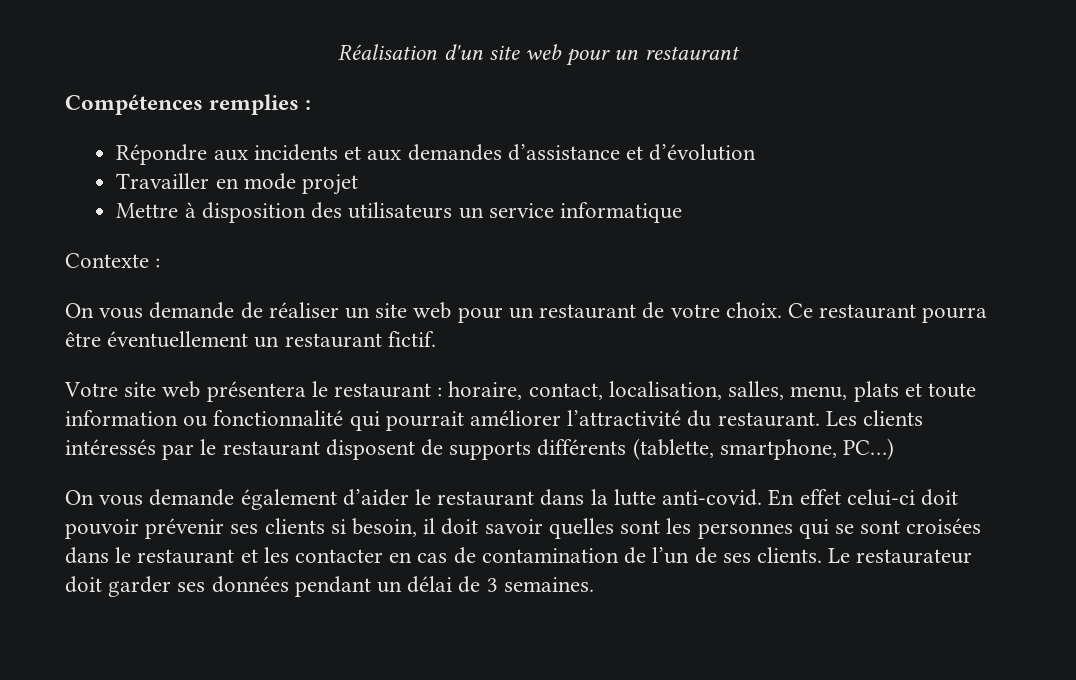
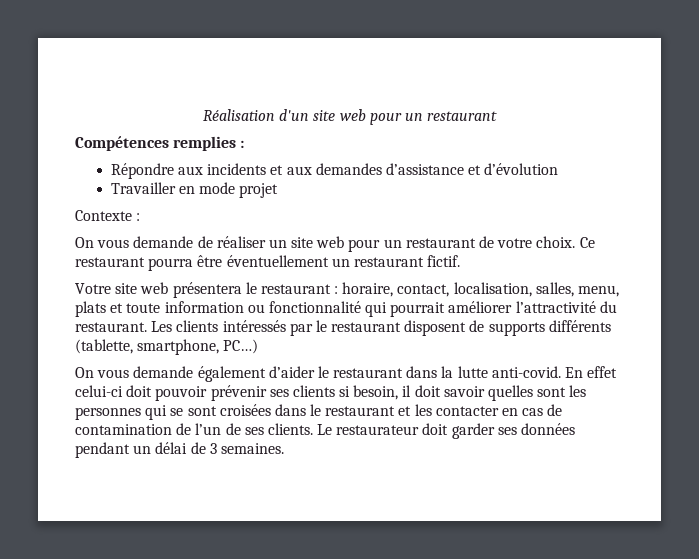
- Mettre à disposition des utilisateurs un service informatique

